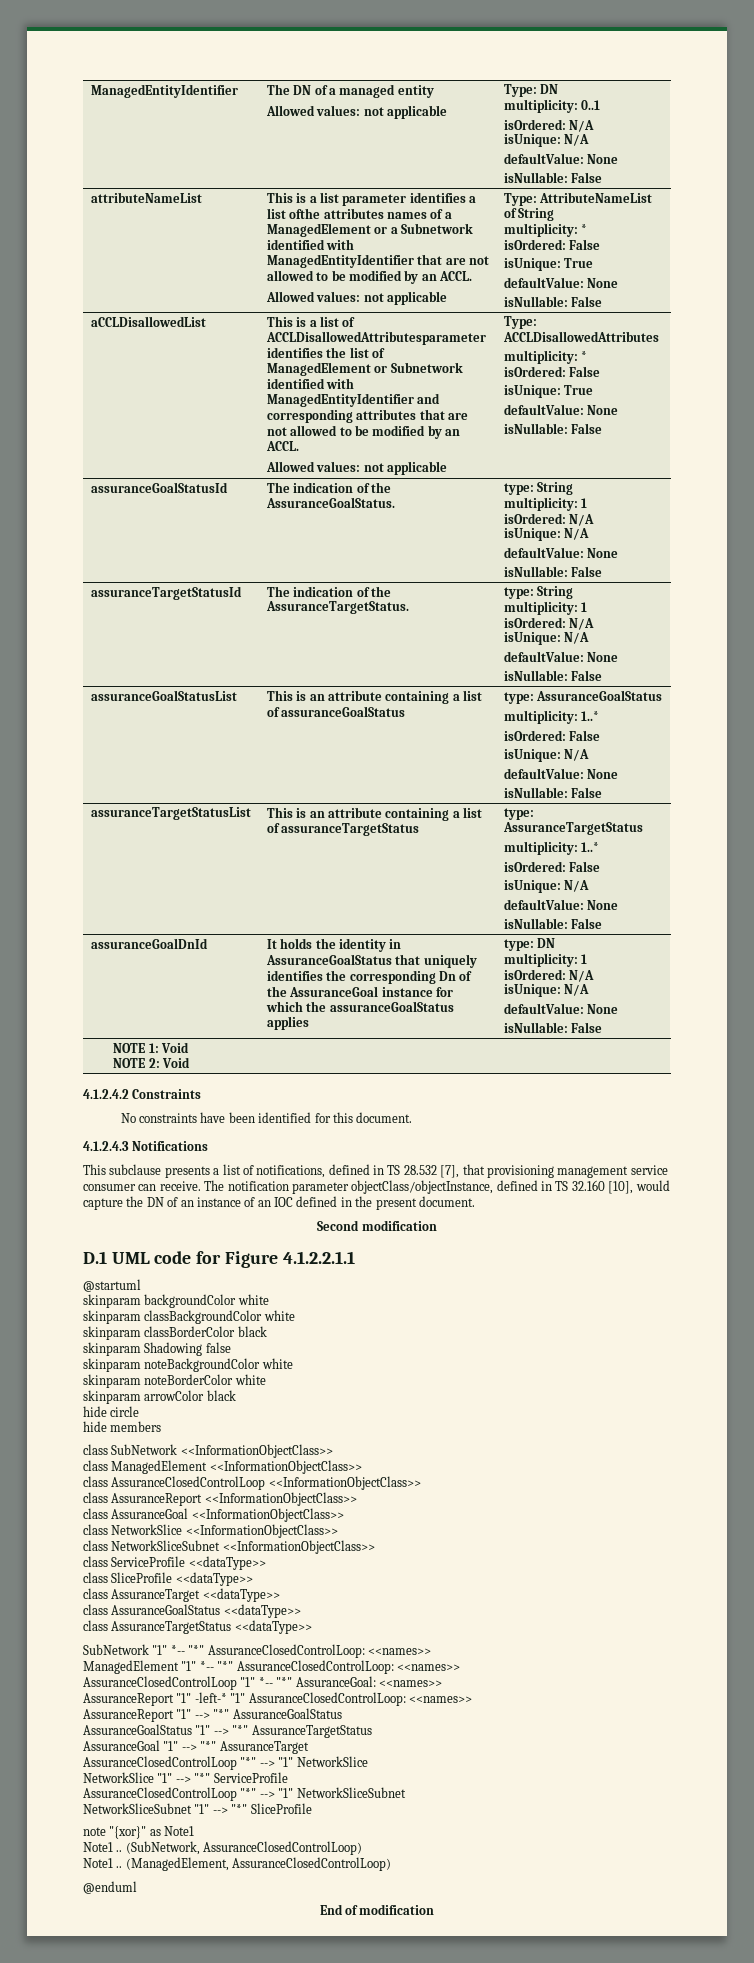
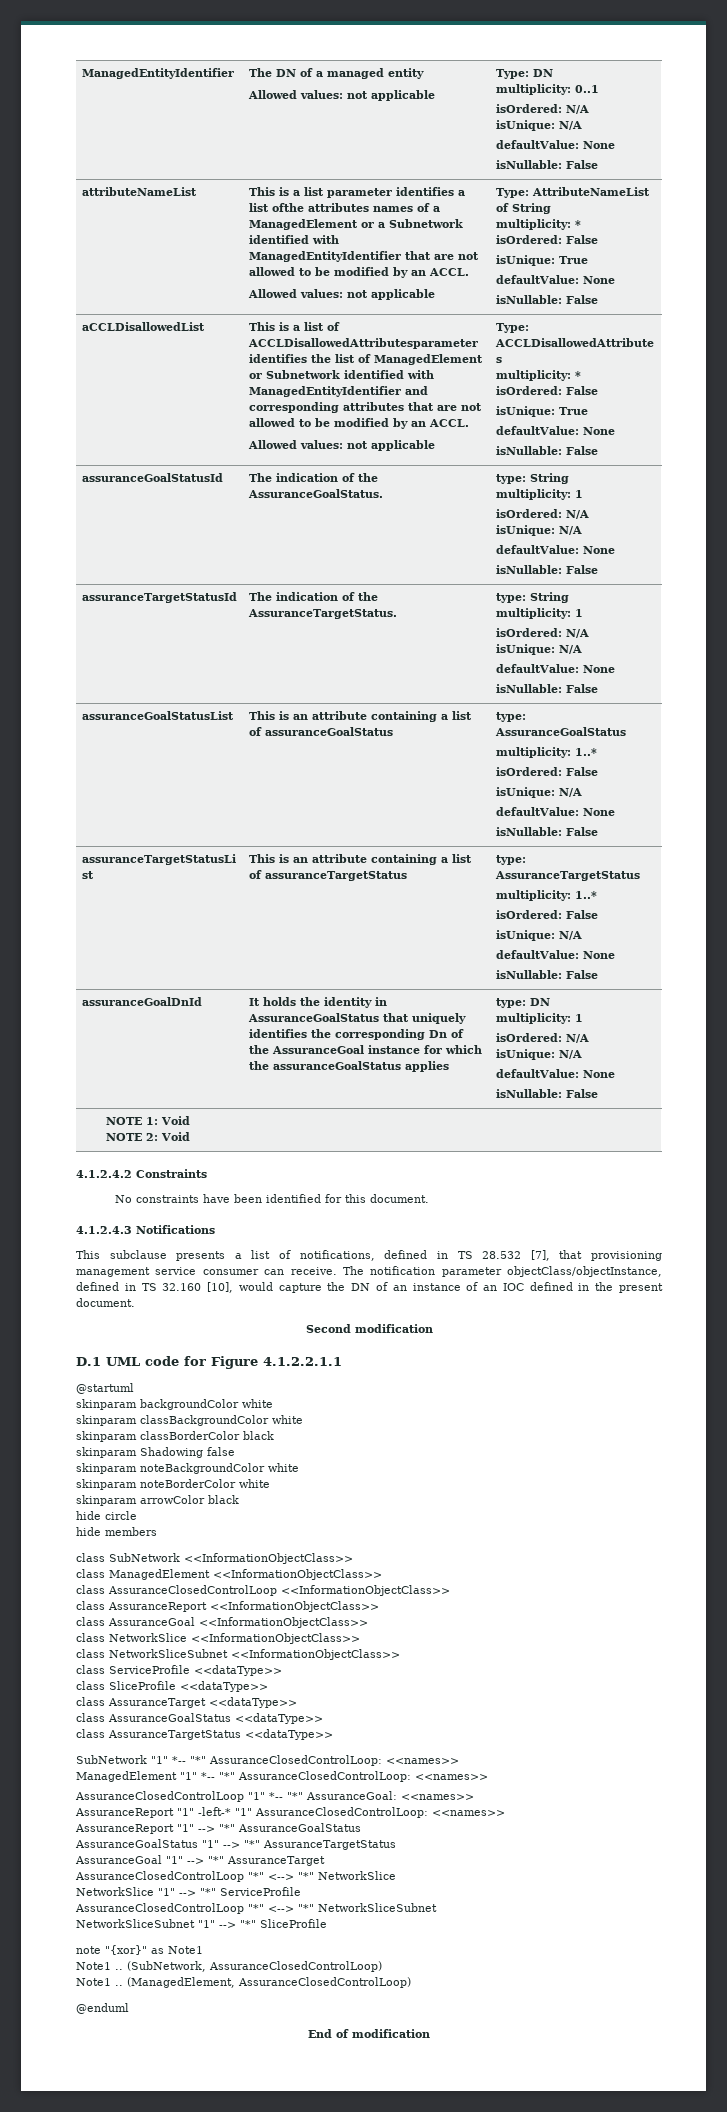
- AssuranceClosedControlLoop "*" --> "1" NetworkSlice
+ AssuranceClosedControlLoop "*" <--> "*" NetworkSlice
- AssuranceClosedControlLoop "*" --> "1" NetworkSliceSubnet
+ AssuranceClosedControlLoop "*" <--> "*" NetworkSliceSubnet

